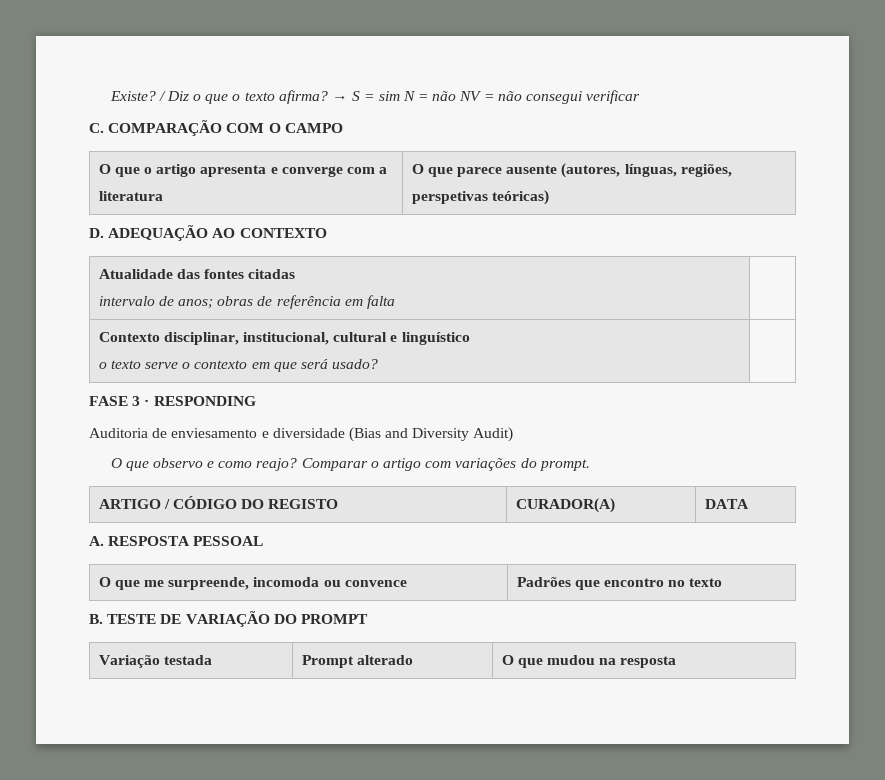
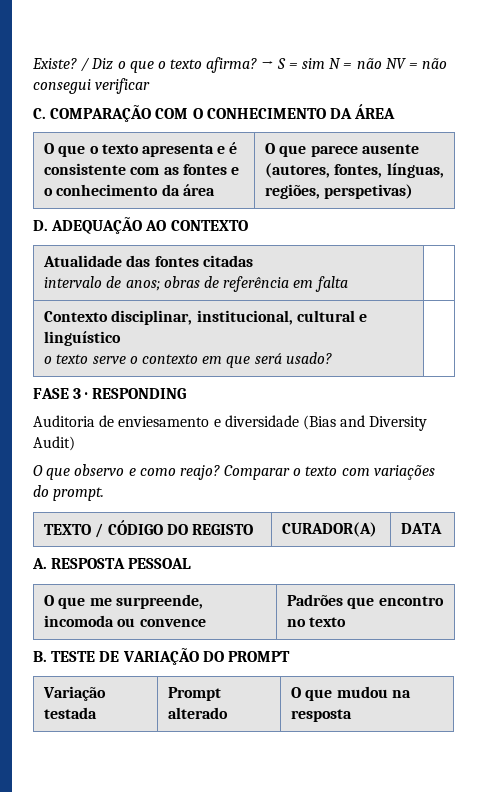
- C. COMPARAÇÃO COM O CAMPO
+ C. COMPARAÇÃO COM O CONHECIMENTO DA ÁREA
- O que o artigo apresenta e converge com a literatura | O que parece ausente (autores, línguas, regiões, perspetivas teóricas)
+ O que o texto apresenta e é consistente com as fontes e o conhecimento da área | O que parece ausente (autores, fontes, línguas, regiões, perspetivas)
- Comparar o artigo com variações do prompt.
+ Comparar o texto com variações do prompt.
- ARTIGO / CÓDIGO DO REGISTO | CURADOR(A) | DATA
+ TEXTO / CÓDIGO DO REGISTO | CURADOR(A) | DATA

